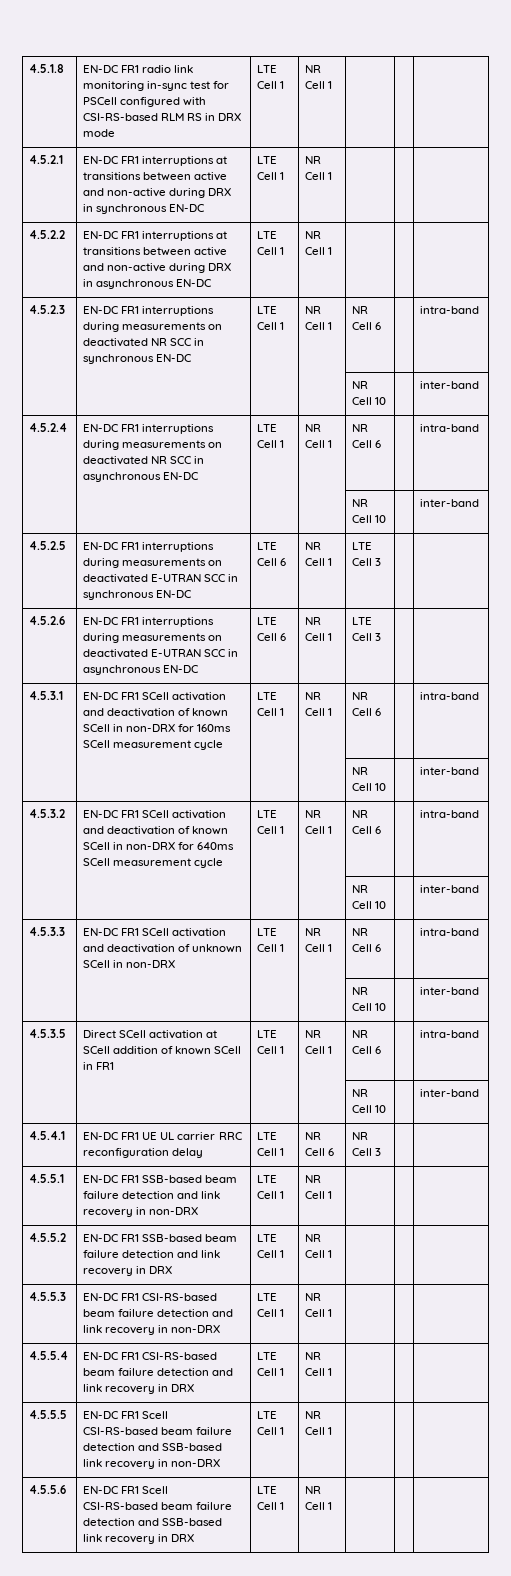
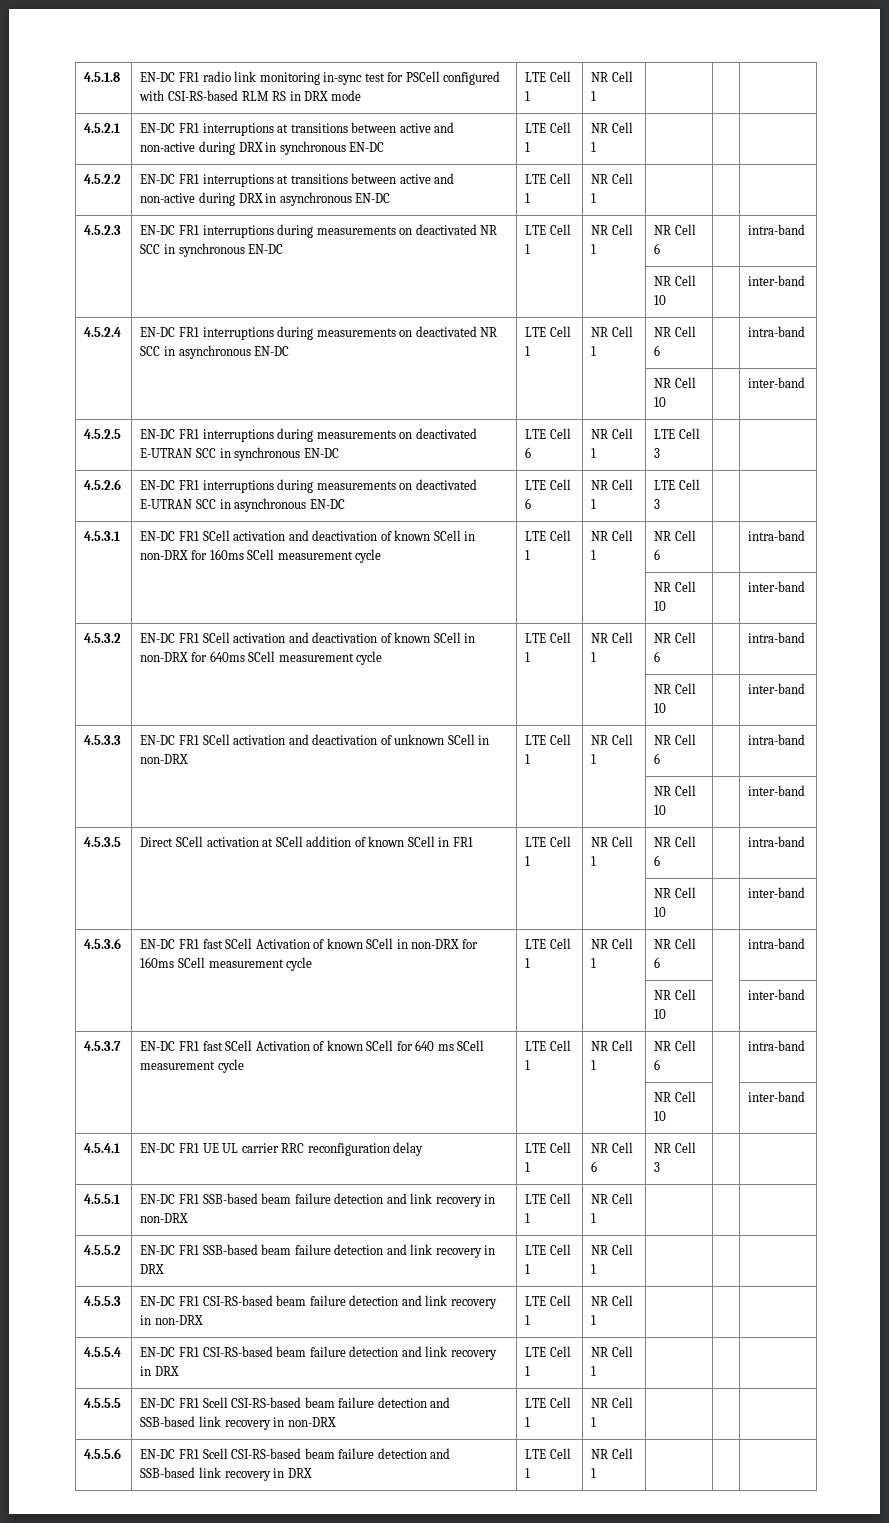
+ 4.5.3.6 | EN-DC FR1 fast SCell Activation of known SCell in non-DRX for 160ms SCell measurement cycle | LTE Cell 1 | NR Cell 1 | NR Cell 6 | | intra-band
+ | | | | NR Cell 10 | | inter-band
+ 4.5.3.7 | EN-DC FR1 fast SCell Activation of known SCell for 640 ms SCell measurement cycle | LTE Cell 1 | NR Cell 1 | NR Cell 6 | | intra-band
+ | | | | NR Cell 10 | | inter-band

